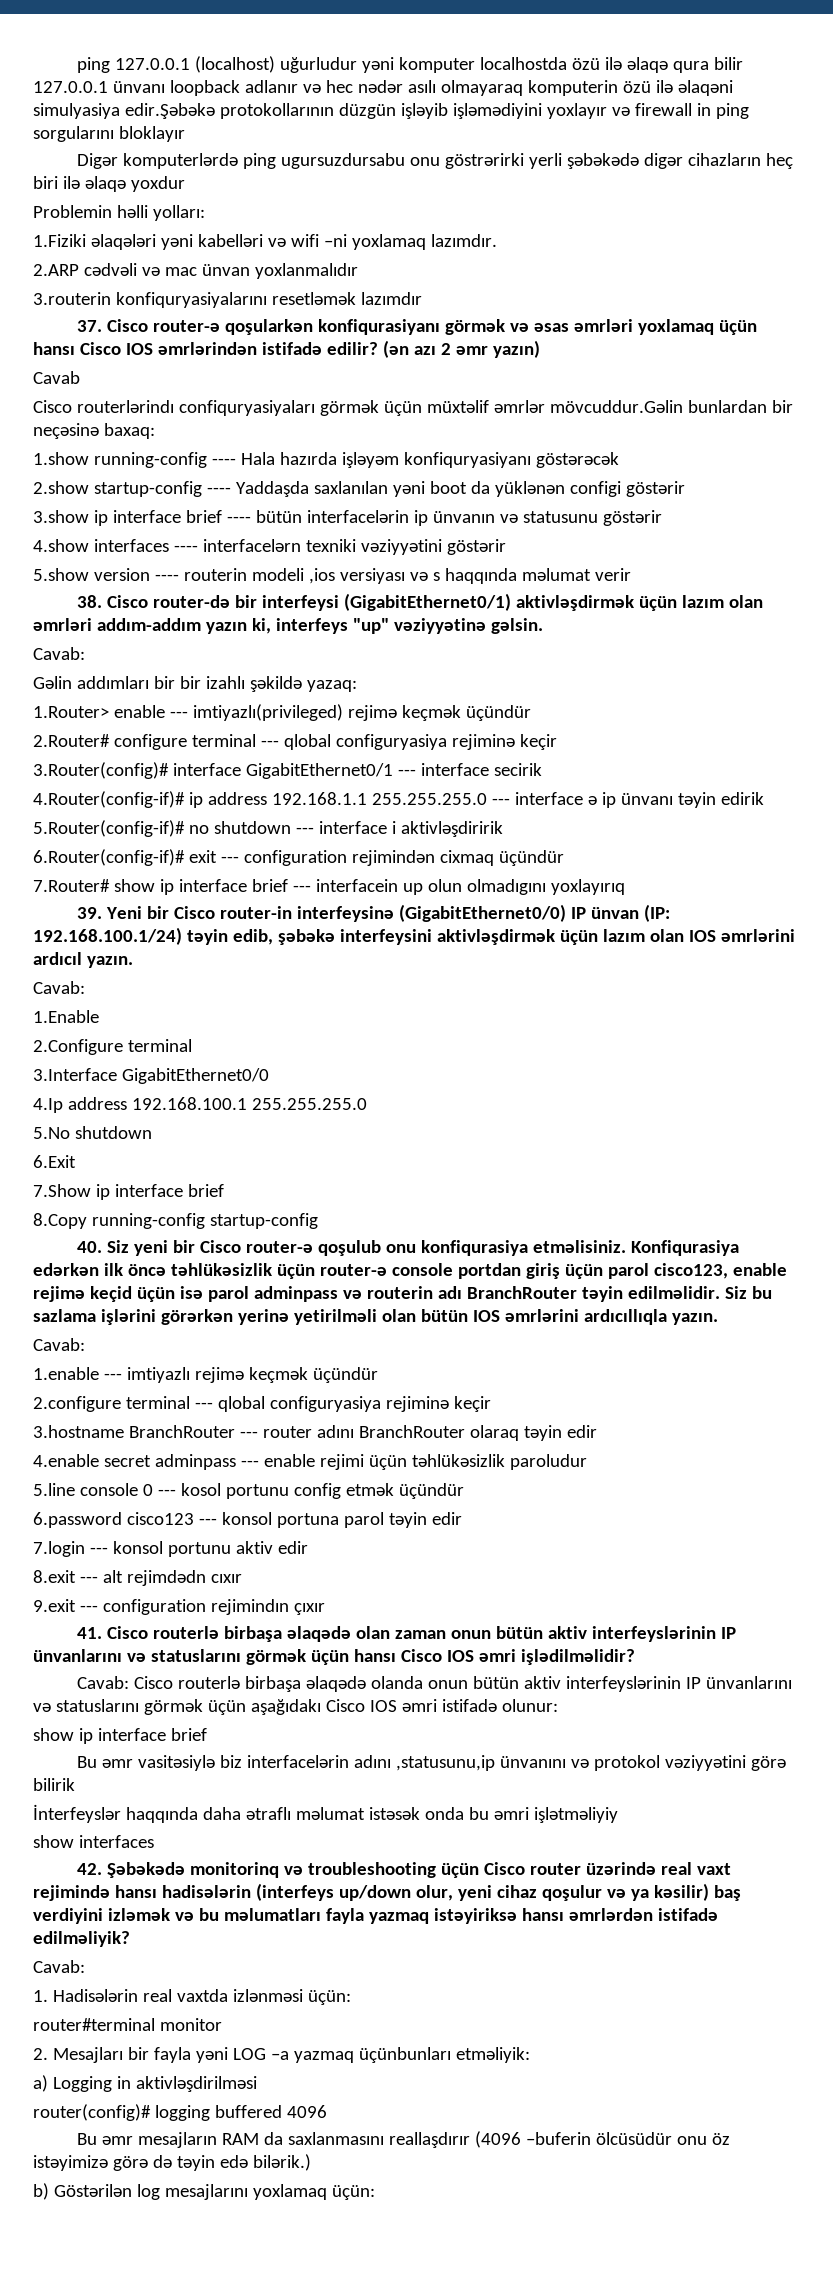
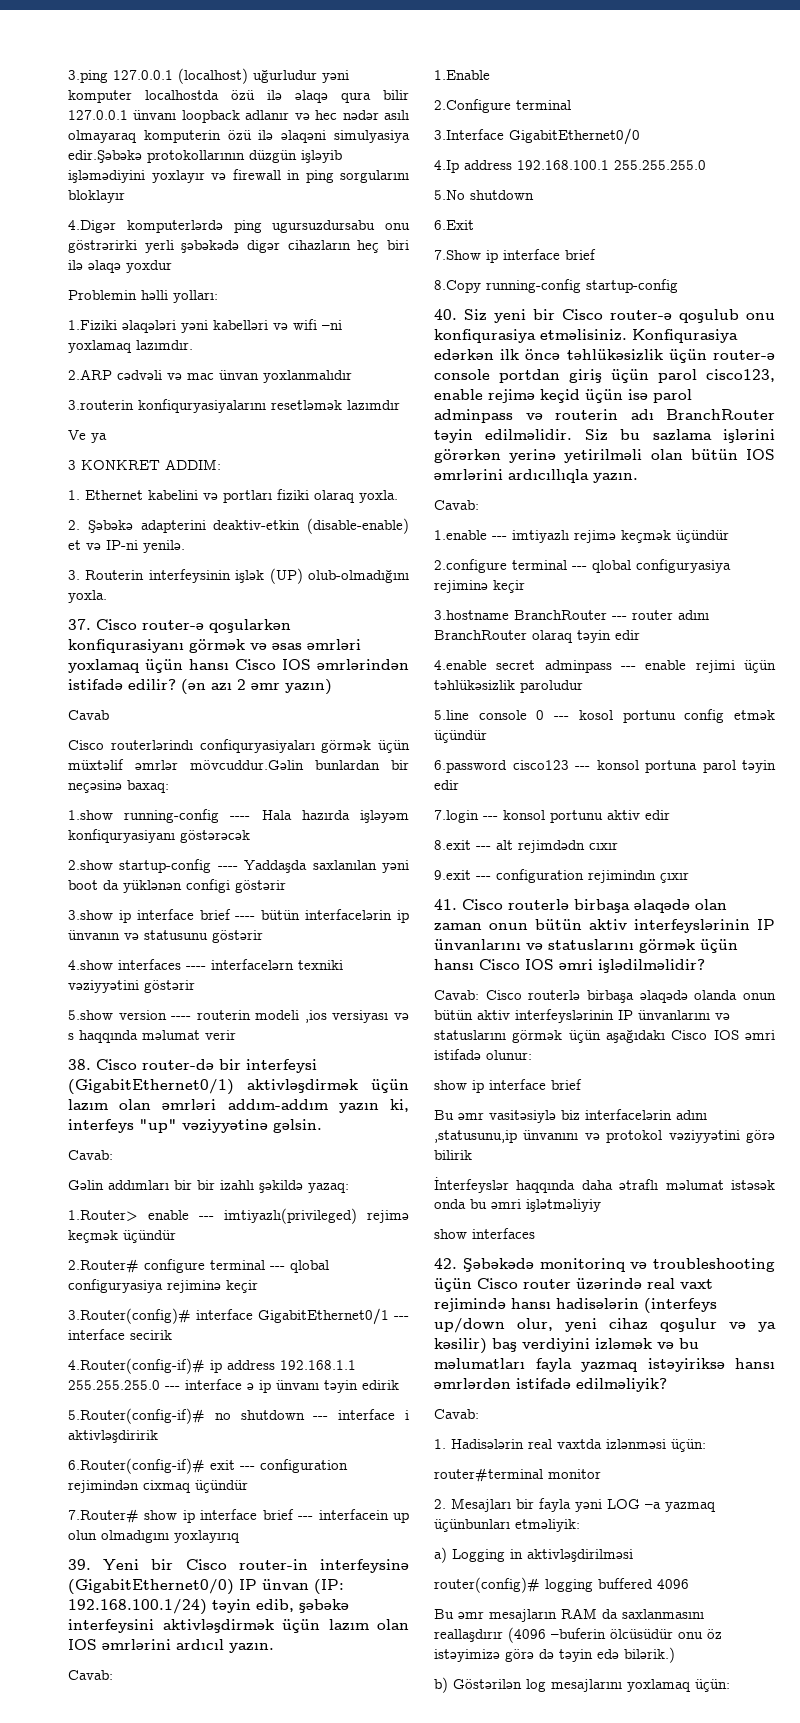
- ping 127.0.0.1 (localhost) uğurludur yəni komputer localhostda özü ilə əlaqə qura bilir 127.0.0.1 ünvanı loopback adlanır və hec nədər asılı olmayaraq komputerin özü ilə əlaqəni simulyasiya edir.Şəbəkə protokollarının düzgün işləyib işləmədiyini yoxlayır və firewall in ping sorgularını bloklayır
+ 3.ping 127.0.0.1 (localhost) uğurludur yəni komputer localhostda özü ilə əlaqə qura bilir 127.0.0.1 ünvanı loopback adlanır və hec nədər asılı olmayaraq komputerin özü ilə əlaqəni simulyasiya edir.Şəbəkə protokollarının düzgün işləyib işləmədiyini yoxlayır və firewall in ping sorgularını bloklayır
- Digər komputerlərdə ping ugursuzdursabu onu göstrərirki yerli şəbəkədə digər cihazların heç biri ilə əlaqə yoxdur
+ 4.Digər komputerlərdə ping ugursuzdursabu onu göstrərirki yerli şəbəkədə digər cihazların heç biri ilə əlaqə yoxdur
+ Ve ya
+ 3 KONKRET ADDIM:
+ 1. Ethernet kabelini və portları fiziki olaraq yoxla.
+ 2. Şəbəkə adapterini deaktiv-etkin (disable-enable) et və IP-ni yenilə.
+ 3. Routerin interfeysinin işlək (UP) olub-olmadığını yoxla.

